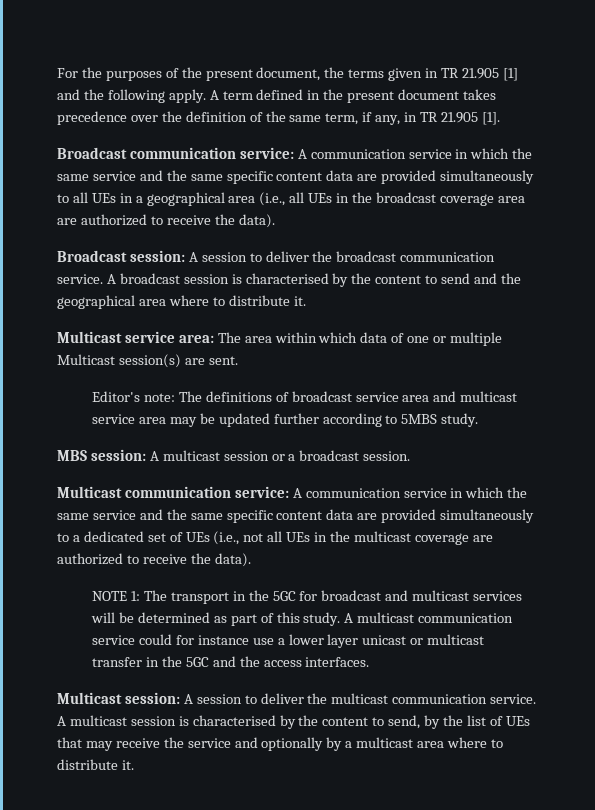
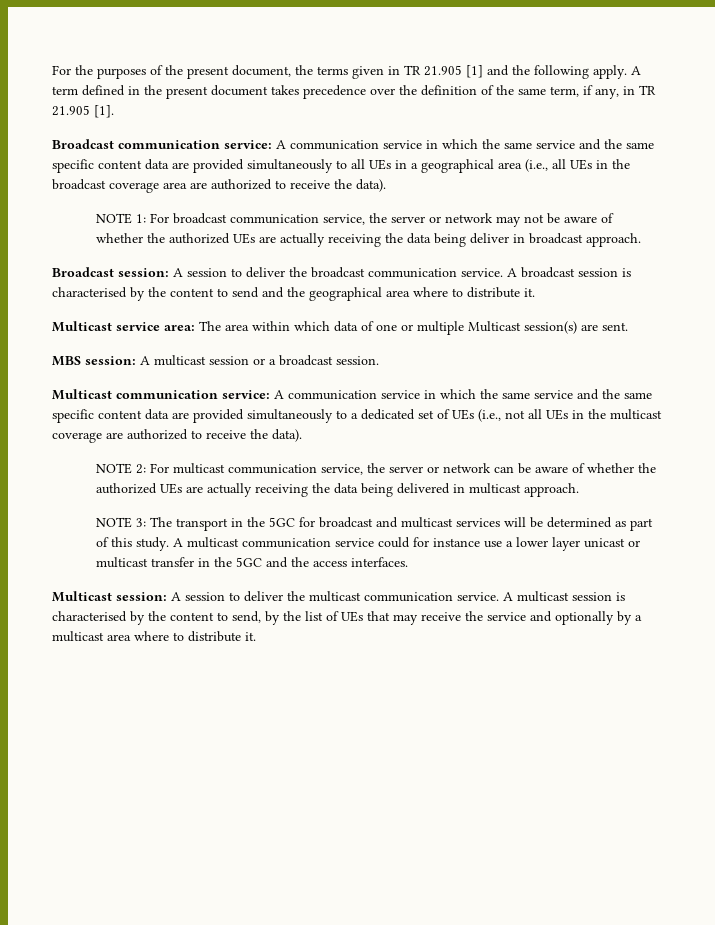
+ NOTE 1: For broadcast communication service, the server or network may not be aware of whether the authorized UEs are actually receiving the data being deliver in broadcast approach.
- Editor's note: The definitions of broadcast service area and multicast service area may be updated further according to 5MBS study.
- NOTE 1: The transport in the 5GC for broadcast and multicast services will be determined as part of this study.
+ NOTE 2: For multicast communication service, the server or network can be aware of whether the authorized UEs are actually receiving the data being delivered in multicast approach.
+ NOTE 3: The transport in the 5GC for broadcast and multicast services will be determined as part of this study.

